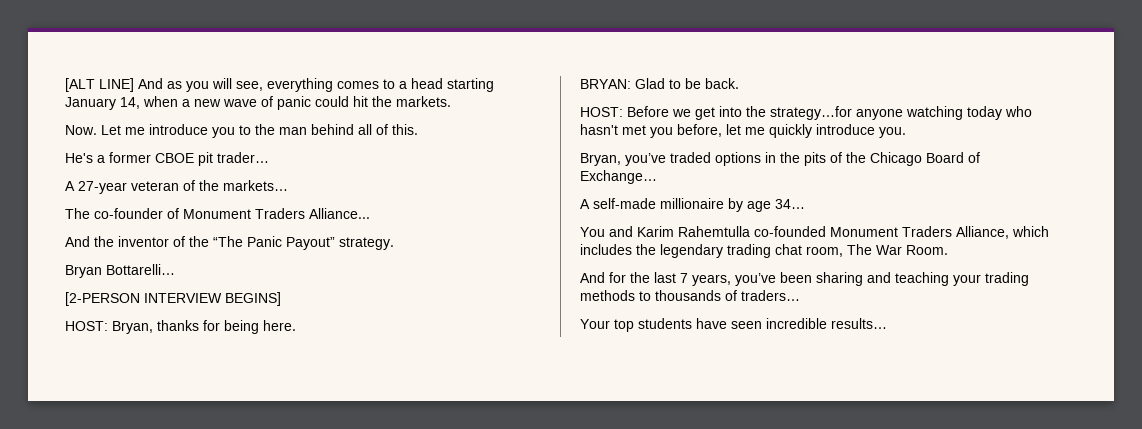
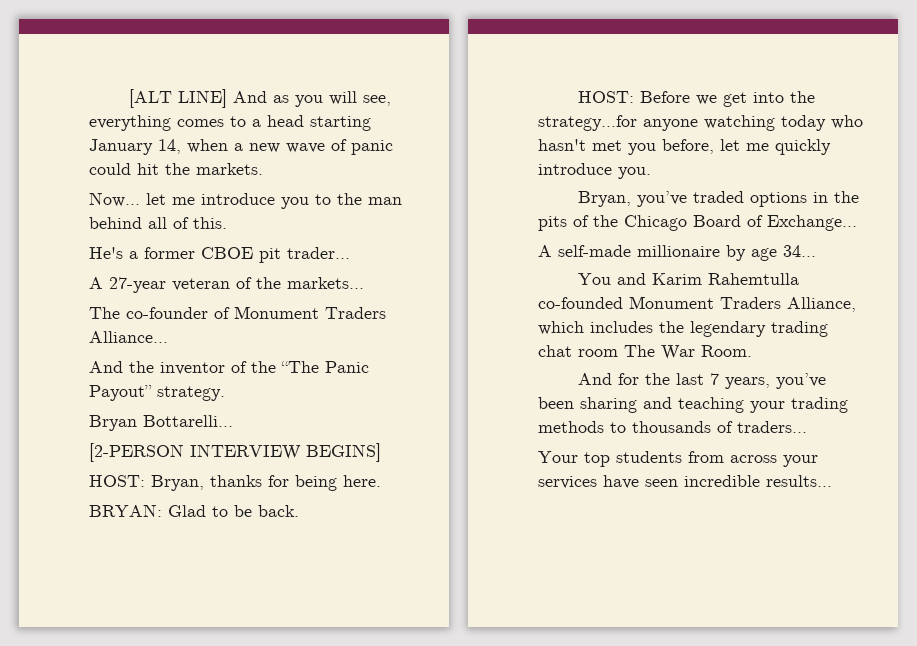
- Now. Let me introduce you to the man behind all of this.
+ Now... let me introduce you to the man behind all of this.
- You and Karim Rahemtulla co-founded Monument Traders Alliance, which includes the legendary trading chat room, The War Room.
+ You and Karim Rahemtulla co-founded Monument Traders Alliance, which includes the legendary trading chat room The War Room.
- Your top students have seen incredible results…
+ Your top students from across your services have seen incredible results…

